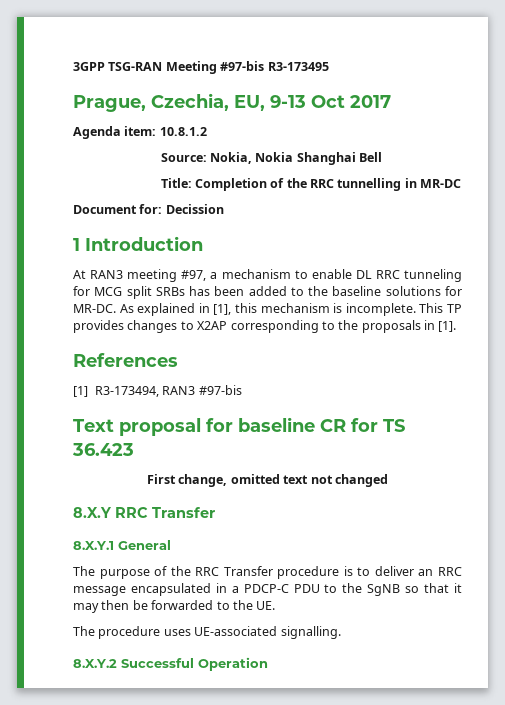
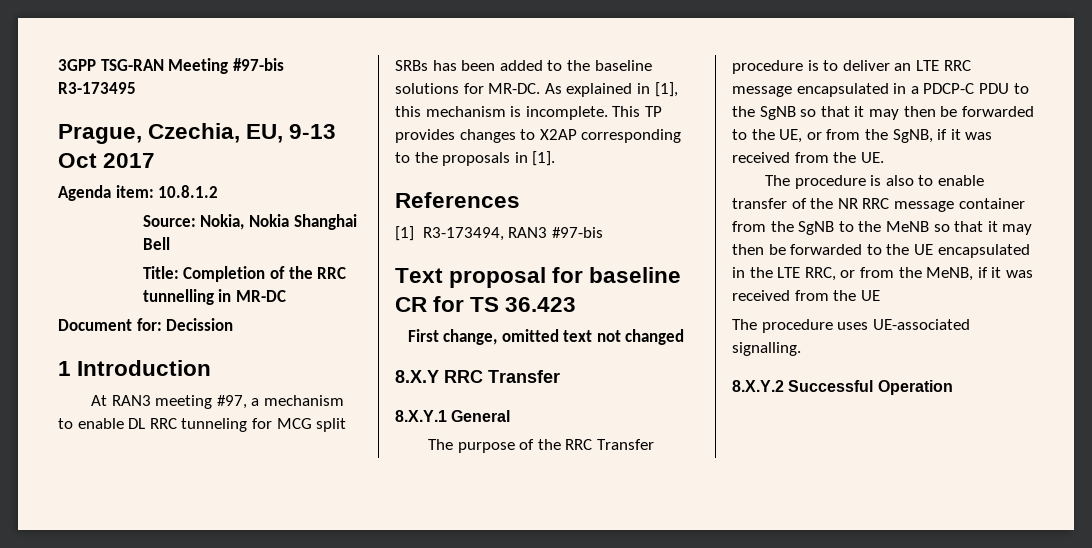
- The purpose of the RRC Transfer procedure is to deliver an RRC message encapsulated in a PDCP-C PDU to the SgNB so that it may then be forwarded to the UE.
+ The purpose of the RRC Transfer procedure is to deliver an LTE RRC message encapsulated in a PDCP-C PDU to the SgNB so that it may then be forwarded to the UE, or from the SgNB, if it was received from the UE.
+ The procedure is also to enable transfer of the NR RRC message container from the SgNB to the MeNB so that it may then be forwarded to the UE encapsulated in the LTE RRC, or from the MeNB, if it was received from the UE

